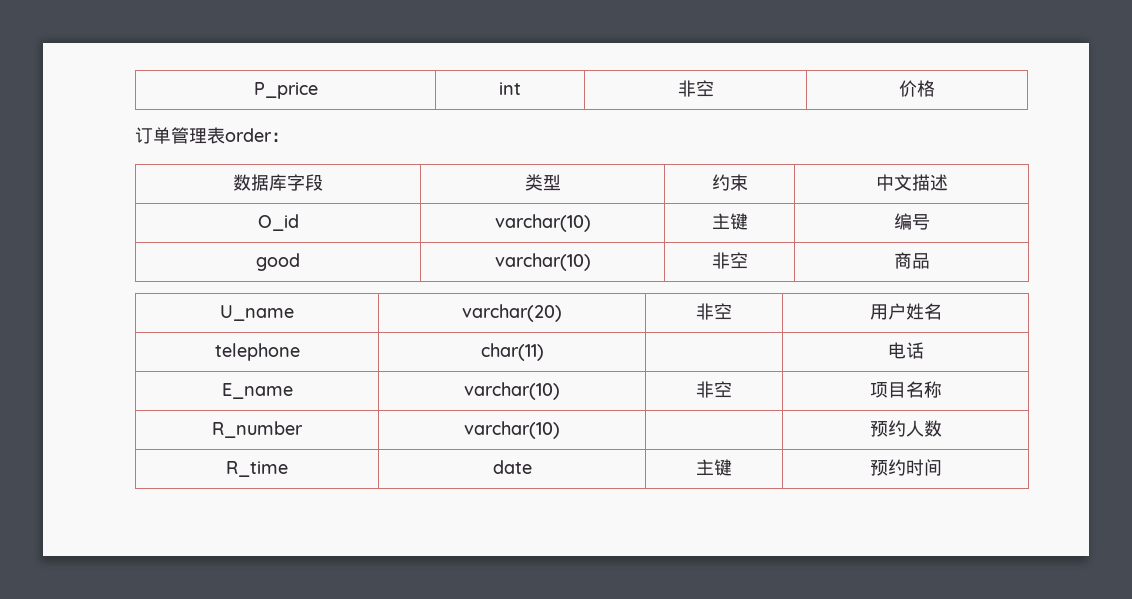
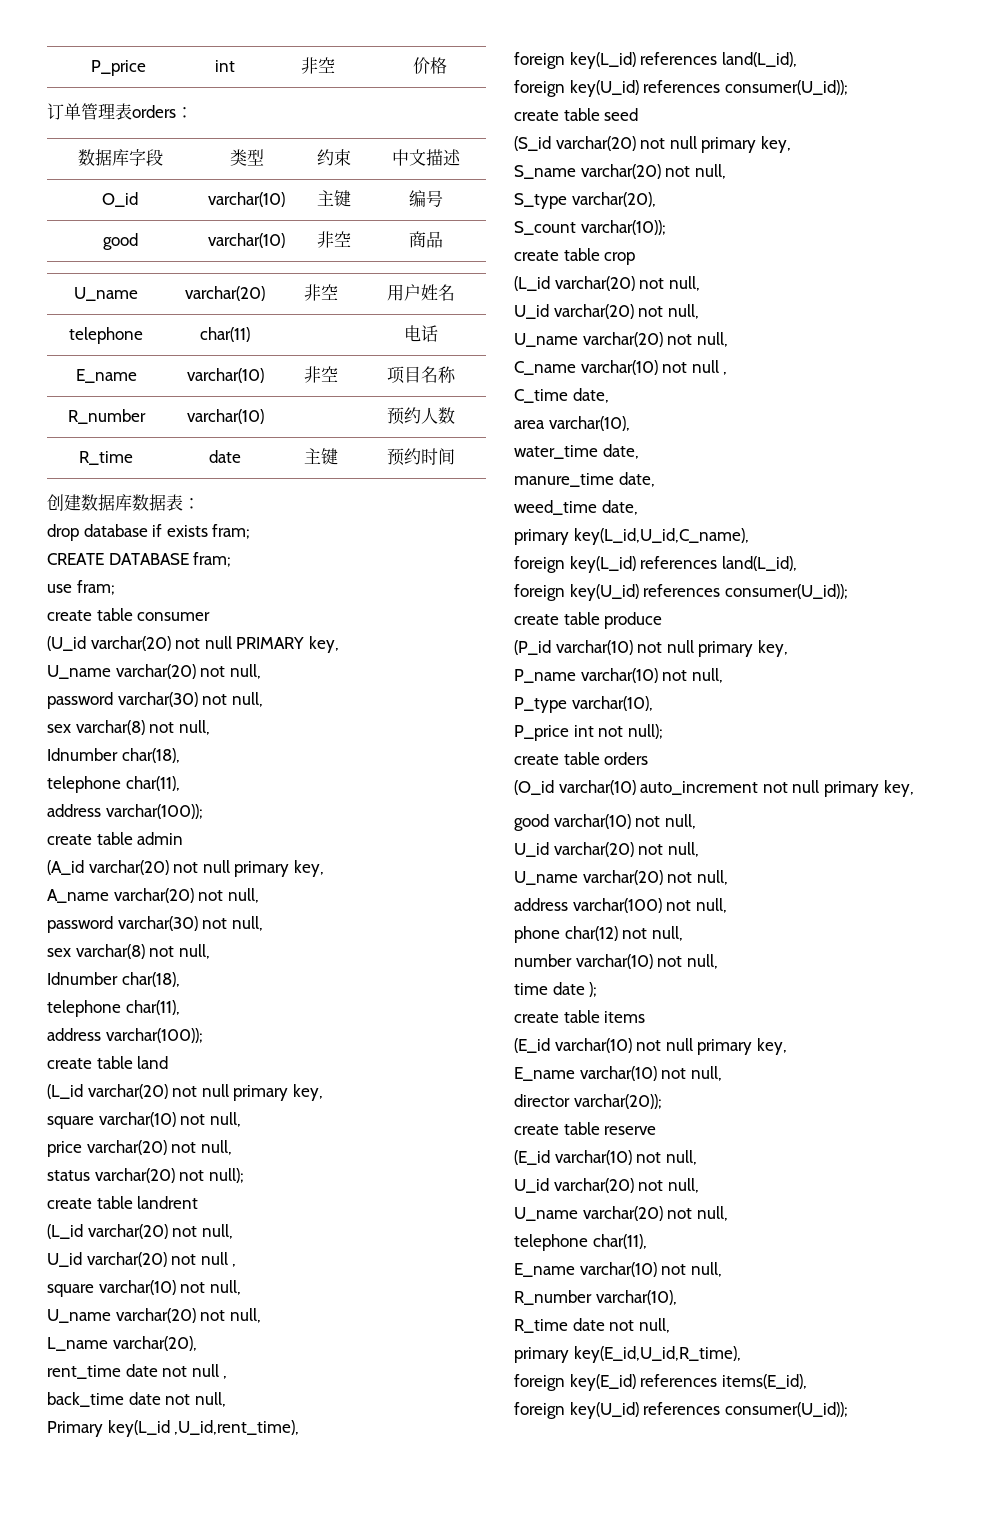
- 订单管理表order：
+ 订单管理表orders：
+ 创建数据库数据表：
+ drop database if exists fram;
+ CREATE DATABASE fram;
+ use fram;
+ create table consumer
+ (U_id varchar(20) not null PRIMARY key,
+ U_name varchar(20) not null,
+ password varchar(30) not null,
+ sex varchar(8) not null,
+ Idnumber char(18),
+ telephone char(11),
+ address varchar(100));
+ create table admin
+ (A_id varchar(20) not null primary key,
+ A_name varchar(20) not null,
+ password varchar(30) not null,
+ sex varchar(8) not null,
+ Idnumber char(18),
+ telephone char(11),
+ address varchar(100));
+ create table land
+ (L_id varchar(20) not null primary key,
+ square varchar(10) not null,
+ price varchar(20) not null,
+ status varchar(20) not null);
+ create table landrent
+ (L_id varchar(20) not null,
+ U_id varchar(20) not null ,
+ square varchar(10) not null,
+ U_name varchar(20) not null,
+ L_name varchar(20),
+ rent_time date not null ,
+ back_time date not null,
+ Primary key(L_id ,U_id,rent_time),
+ foreign key(L_id) references land(L_id),
+ foreign key(U_id) references consumer(U_id));
+ create table seed
+ (S_id varchar(20) not null primary key,
+ S_name varchar(20) not null,
+ S_type varchar(20),
+ S_count varchar(10));
+ create table crop
+ (L_id varchar(20) not null,
+ U_id varchar(20) not null,
+ U_name varchar(20) not null,
+ C_name varchar(10) not null ,
+ C_time date,
+ area varchar(10),
+ water_time date,
+ manure_time date,
+ weed_time date,
+ primary key(L_id,U_id,C_name),
+ foreign key(L_id) references land(L_id),
+ foreign key(U_id) references consumer(U_id));
+ create table produce
+ (P_id varchar(10) not null primary key,
+ P_name varchar(10) not null,
+ P_type varchar(10),
+ P_price int not null);
+ create table orders
+ (O_id varchar(10) auto_increment not null primary key,
+ good varchar(10) not null,
+ U_id varchar(20) not null,
+ U_name varchar(20) not null,
+ address varchar(100) not null,
+ phone char(12) not null,
+ number varchar(10) not null,
+ time date );
+ create table items
+ (E_id varchar(10) not null primary key,
+ E_name varchar(10) not null,
+ director varchar(20));
+ create table reserve
+ (E_id varchar(10) not null,
+ U_id varchar(20) not null,
+ U_name varchar(20) not null,
+ telephone char(11),
+ E_name varchar(10) not null,
+ R_number varchar(10),
+ R_time date not null,
+ primary key(E_id,U_id,R_time),
+ foreign key(E_id) references items(E_id),
+ foreign key(U_id) references consumer(U_id));

